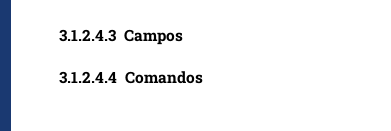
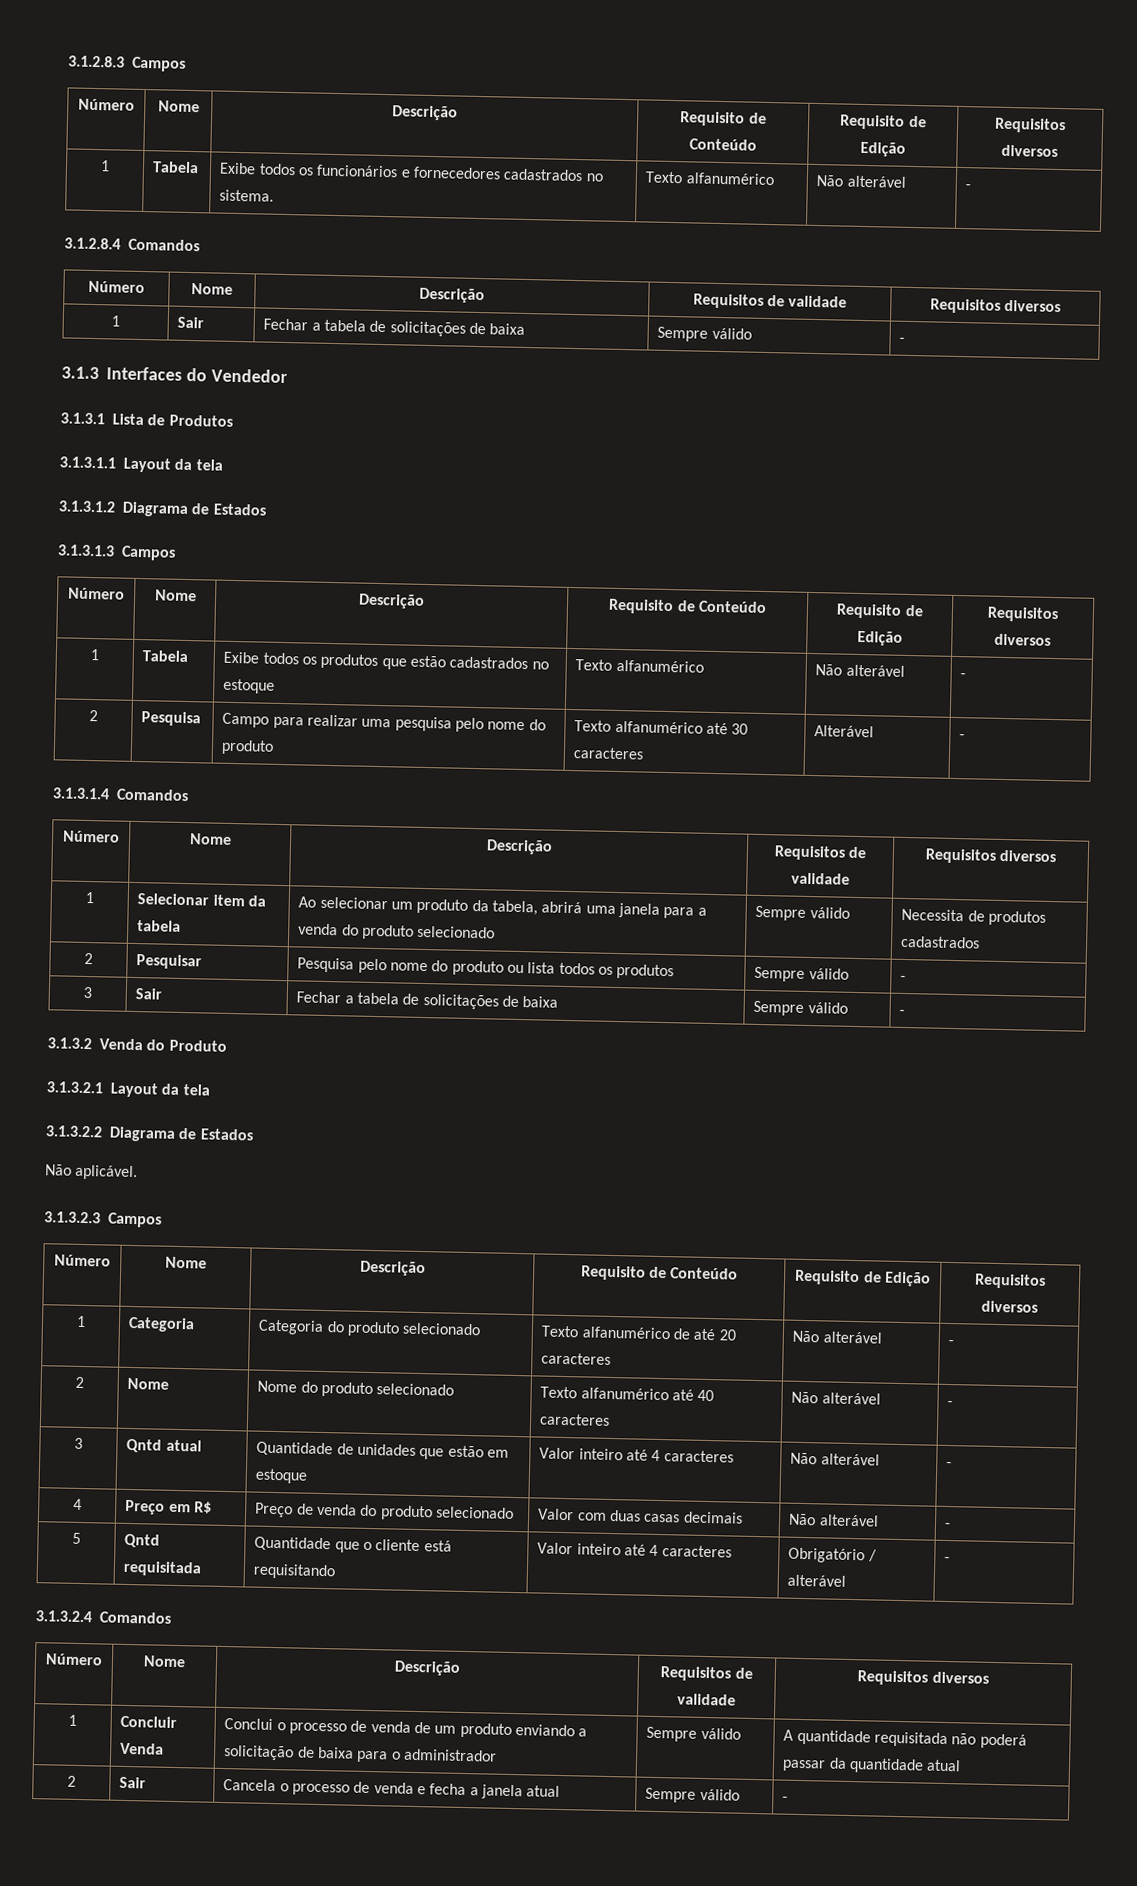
- 3.1.2.4.3 Campos
- 3.1.2.4.4 Comandos
+ 3.1.2.8.3 Campos
+ Número | Nome | Descrição | Requisito de Conteúdo | Requisito de Edição | Requisitos diversos
+ 1 | Tabela | Exibe todos os funcionários e fornecedores cadastrados no sistema. | Texto alfanumérico | Não alterável | -
+ 3.1.2.8.4 Comandos
+ Número | Nome | Descrição | Requisitos de validade | Requisitos diversos
+ 1 | Sair | Fechar a tabela de solicitações de baixa | Sempre válido | -
+ 3.1.3 Interfaces do Vendedor
+ 3.1.3.1 Lista de Produtos
+ 3.1.3.1.1 Layout da tela
+ 3.1.3.1.2 Diagrama de Estados
+ 3.1.3.1.3 Campos
+ Número | Nome | Descrição | Requisito de Conteúdo | Requisito de Edição | Requisitos diversos
+ 1 | Tabela | Exibe todos os produtos que estão cadastrados no estoque | Texto alfanumérico | Não alterável | -
+ 2 | Pesquisa | Campo para realizar uma pesquisa pelo nome do produto | Texto alfanumérico até 30 caracteres | Alterável | -
+ 3.1.3.1.4 Comandos
+ Número | Nome | Descrição | Requisitos de validade | Requisitos diversos
+ 1 | Selecionar item da tabela | Ao selecionar um produto da tabela, abrirá uma janela para a venda do produto selecionado | Sempre válido | Necessita de produtos cadastrados
+ 2 | Pesquisar | Pesquisa pelo nome do produto ou lista todos os produtos | Sempre válido | -
+ 3 | Sair | Fechar a tabela de solicitações de baixa | Sempre válido | -
+ 3.1.3.2 Venda do Produto
+ 3.1.3.2.1 Layout da tela
+ 3.1.3.2.2 Diagrama de Estados
+ Não aplicável.
+ 3.1.3.2.3 Campos
+ Número | Nome | Descrição | Requisito de Conteúdo | Requisito de Edição | Requisitos diversos
+ 1 | Categoria | Categoria do produto selecionado | Texto alfanumérico de até 20 caracteres | Não alterável | -
+ 2 | Nome | Nome do produto selecionado | Texto alfanumérico até 40 caracteres | Não alterável | -
+ 3 | Qntd atual | Quantidade de unidades que estão em estoque | Valor inteiro até 4 caracteres | Não alterável | -
+ 4 | Preço em R$ | Preço de venda do produto selecionado | Valor com duas casas decimais | Não alterável | -
+ 5 | Qntd requisitada | Quantidade que o cliente está requisitando | Valor inteiro até 4 caracteres | Obrigatório / alterável | -
+ 3.1.3.2.4 Comandos
+ Número | Nome | Descrição | Requisitos de validade | Requisitos diversos
+ 1 | Concluir Venda | Conclui o processo de venda de um produto enviando a solicitação de baixa para o administrador | Sempre válido | A quantidade requisitada não poderá passar da quantidade atual
+ 2 | Sair | Cancela o processo de venda e fecha a janela atual | Sempre válido | -

